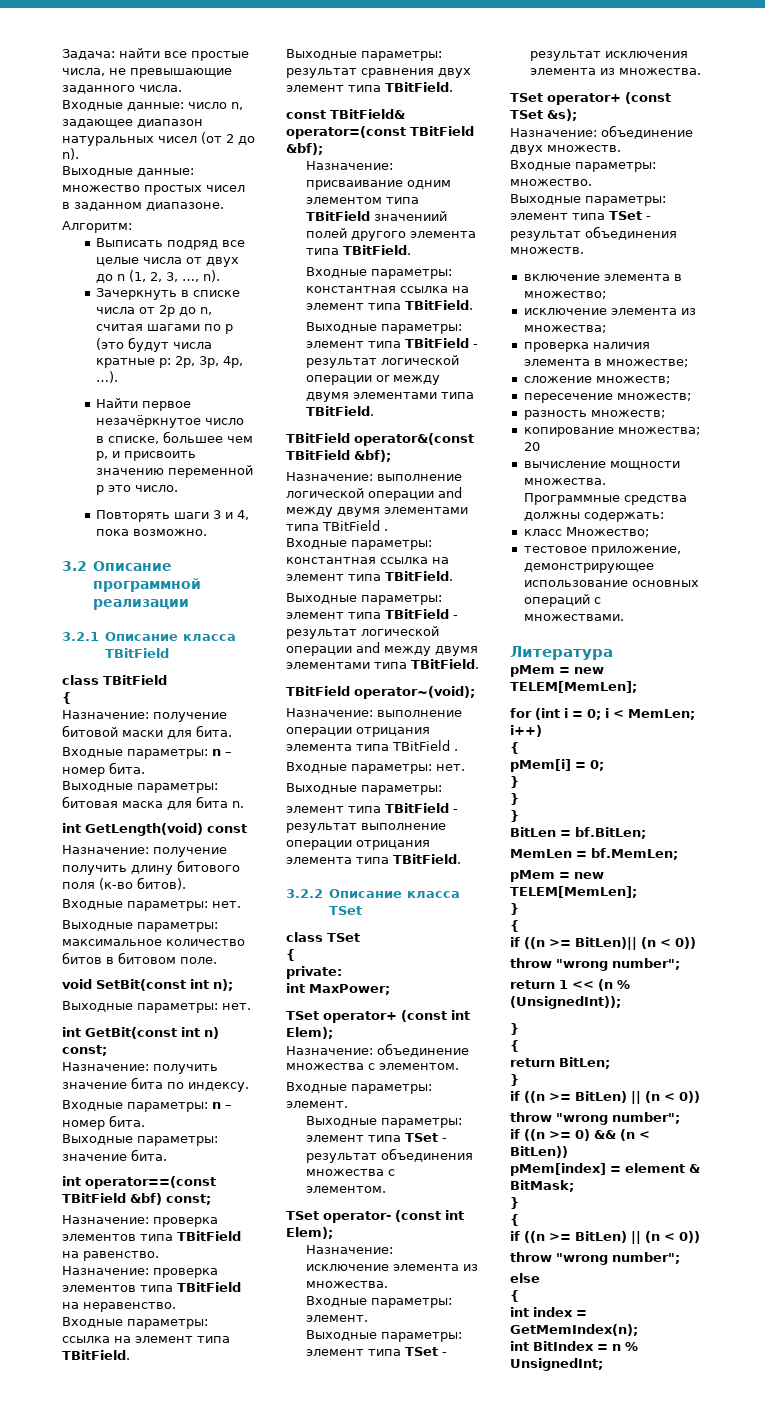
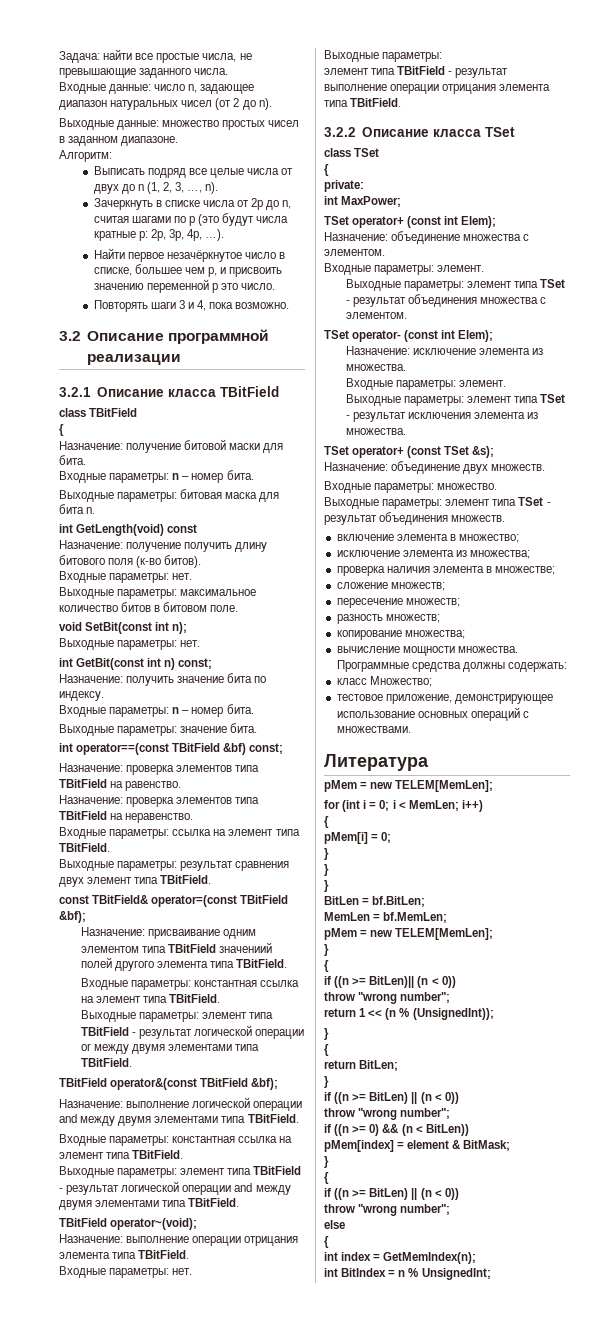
- Назначение: выполнение логической операции and между двумя элементами типа TBitField .
+ Назначение: выполнение логической операции and между двумя элементами типа TBitField.
- Назначение: выполнение операции отрицания элемента типа TBitField .
+ Назначение: выполнение операции отрицания элемента типа TBitField.
- копирование множества; 20
+ копирование множества;

